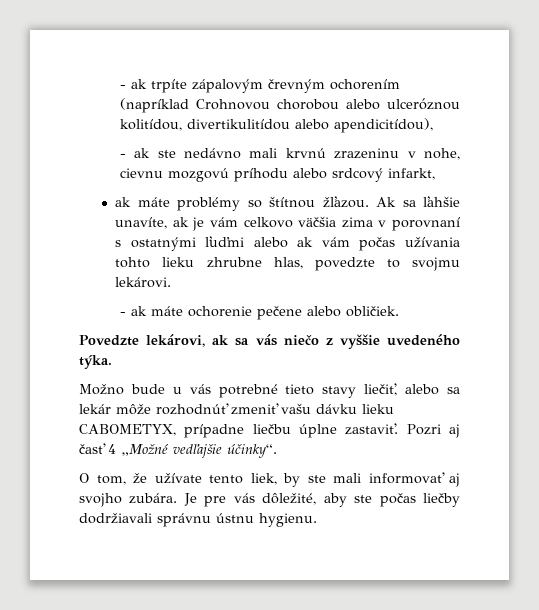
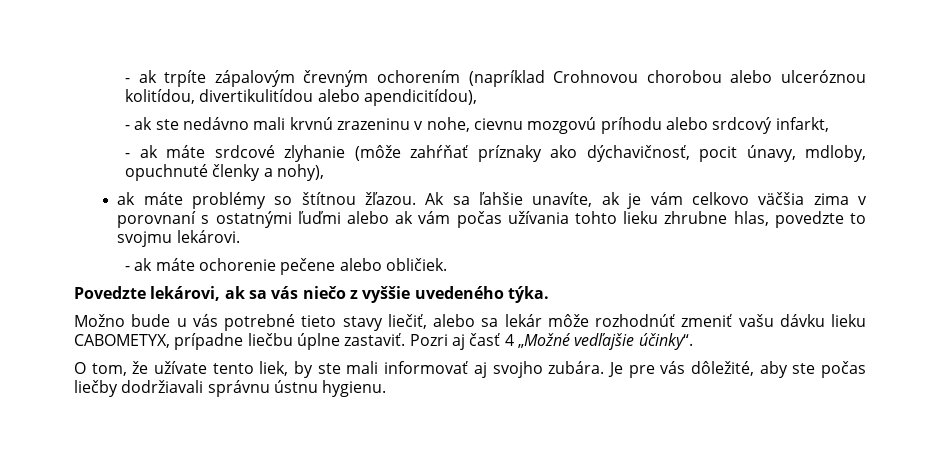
+ - ak máte srdcové zlyhanie (môže zahŕňať príznaky ako dýchavičnosť, pocit únavy, mdloby, opuchnuté členky a nohy),

